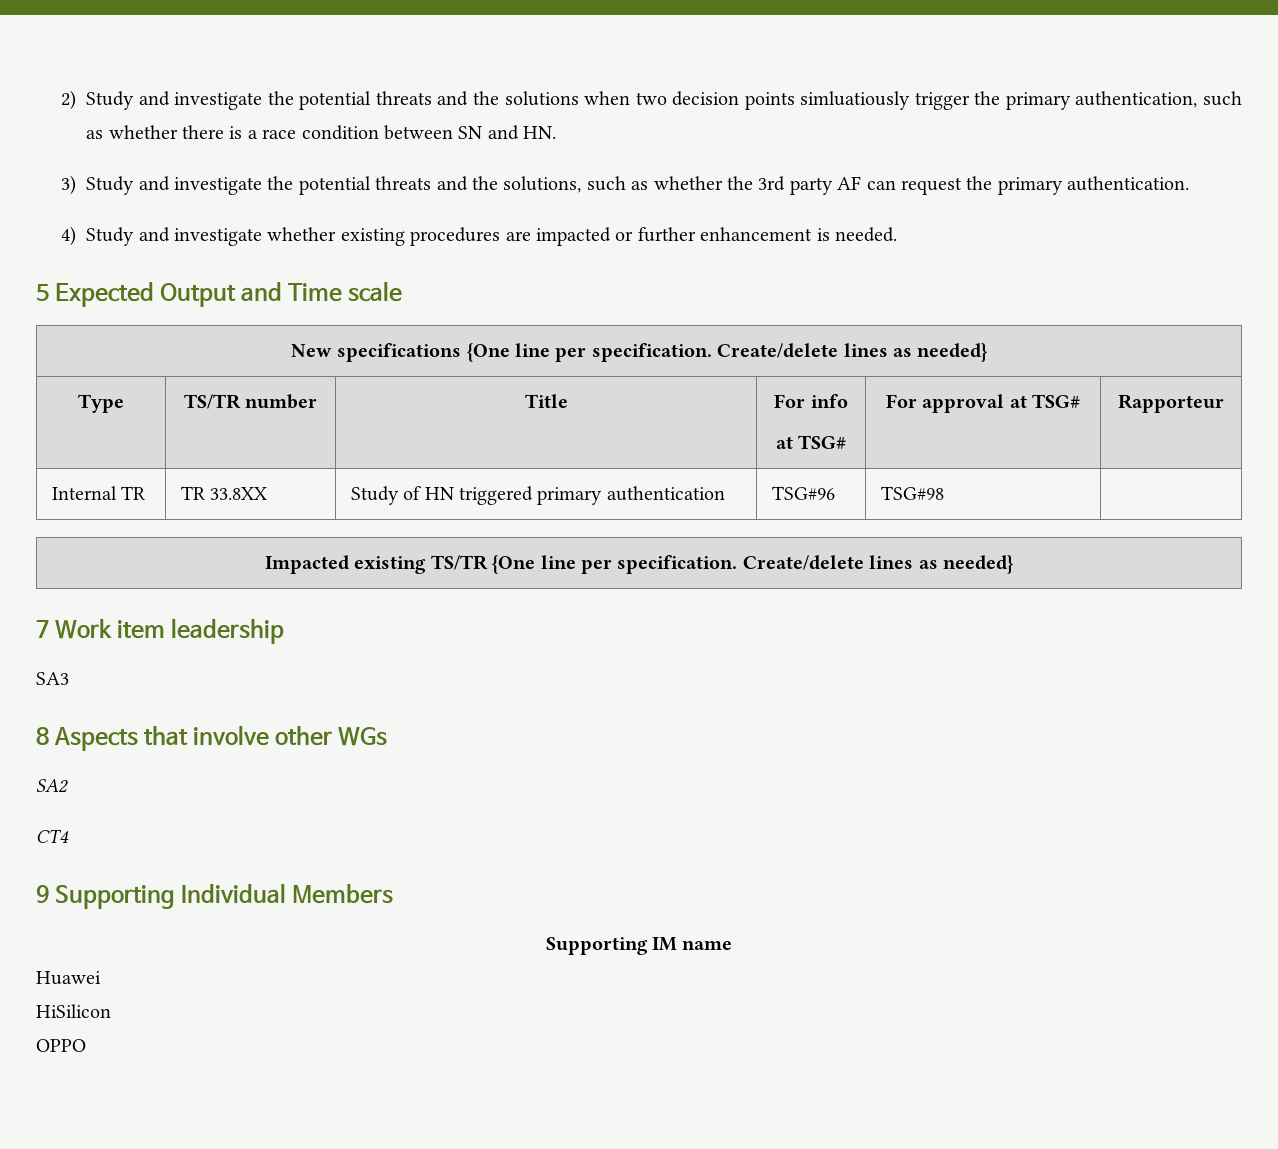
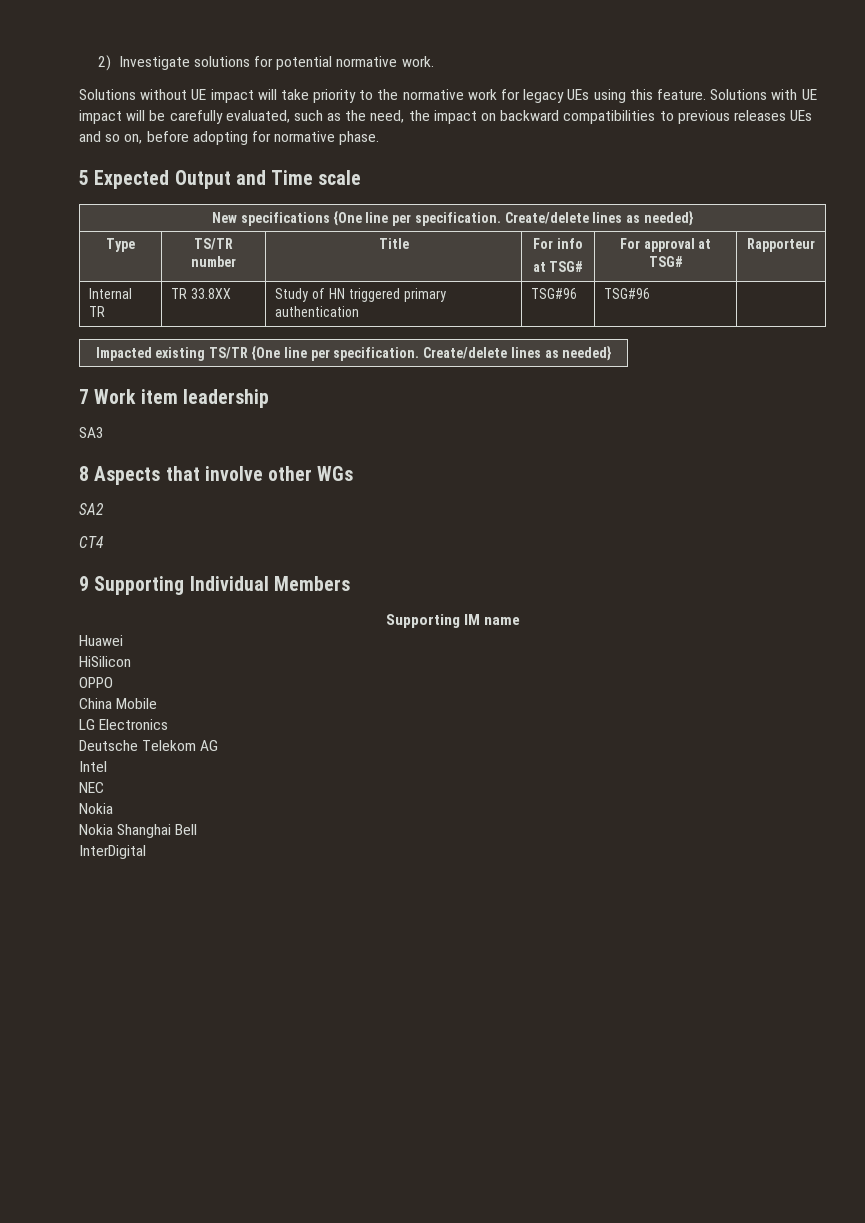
- 2) Study and investigate the potential threats and the solutions when two decision points simluatiously trigger the primary authentication, such as whether there is a race condition between SN and HN.
- 3) Study and investigate the potential threats and the solutions, such as whether the 3rd party AF can request the primary authentication.
- 4) Study and investigate whether existing procedures are impacted or further enhancement is needed.
+ 2) Investigate solutions for potential normative work.
+ Solutions without UE impact will take priority to the normative work for legacy UEs using this feature. Solutions with UE impact will be carefully evaluated, such as the need, the impact on backward compatibilities to previous releases UEs and so on, before adopting for normative phase.
- Internal TR | TR 33.8XX | Study of HN triggered primary authentication | TSG#96 | TSG#98 |
+ Internal TR | TR 33.8XX | Study of HN triggered primary authentication | TSG#96 | TSG#96 |
+ China Mobile
+ LG Electronics
+ Deutsche Telekom AG
+ Intel
+ NEC
+ Nokia
+ Nokia Shanghai Bell
+ InterDigital

